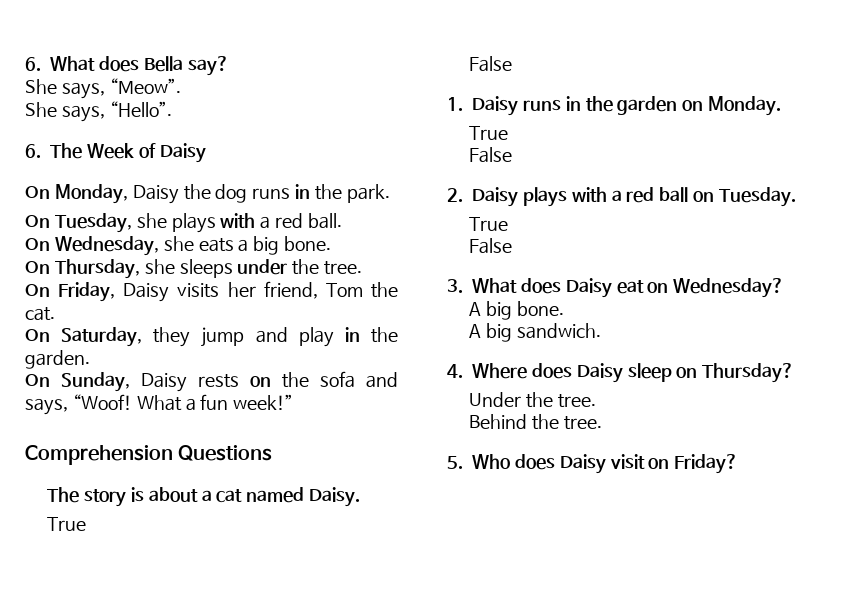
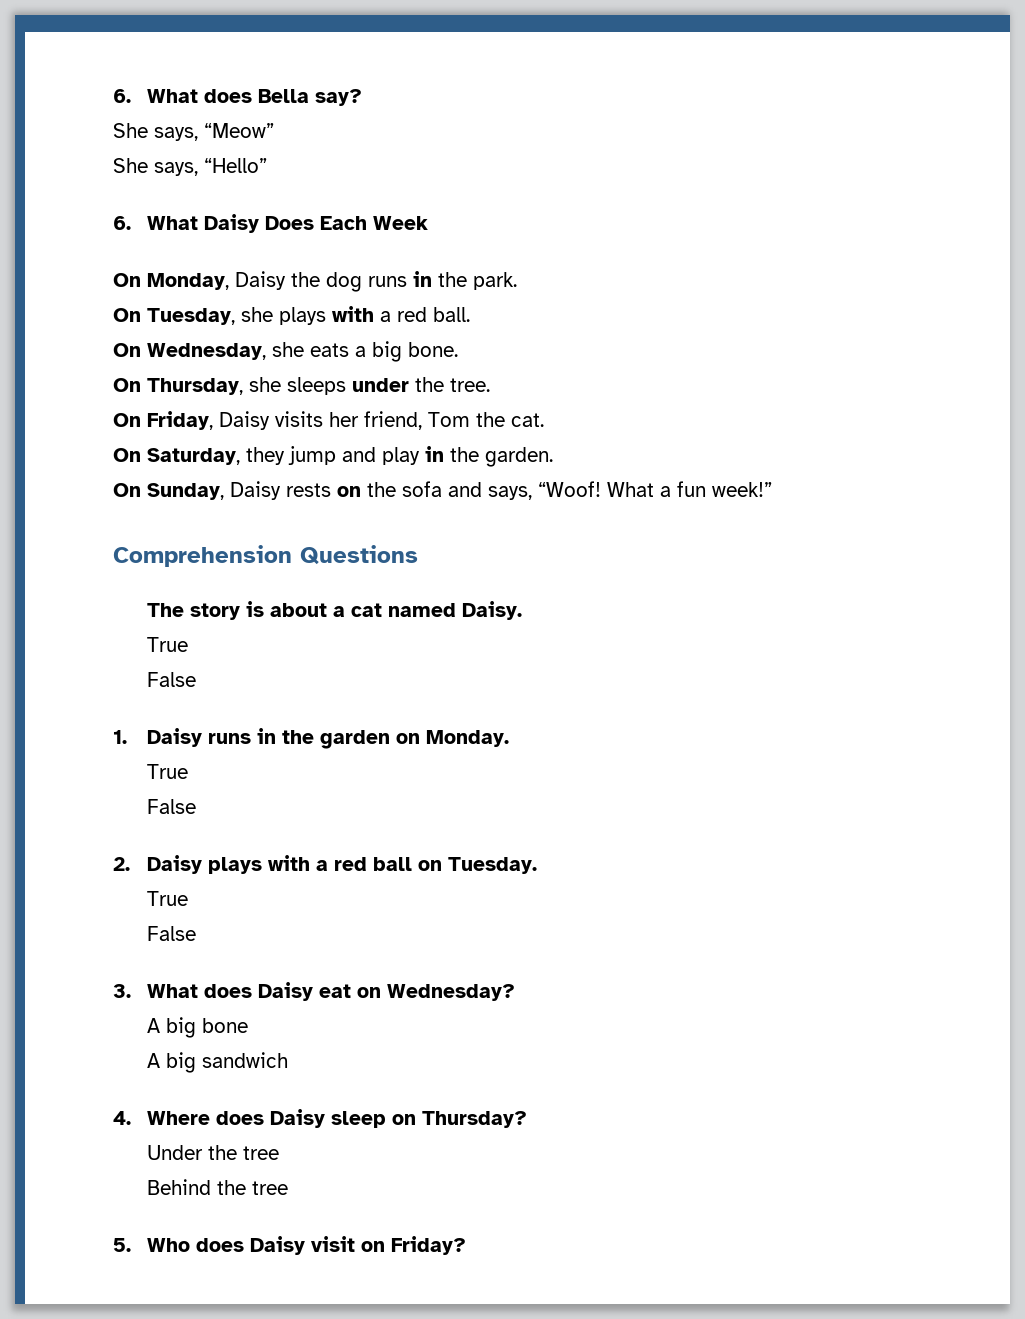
- She says, “Meow”.
- She says, “Hello”.
- 6. The Week of Daisy
+ She says, “Meow”
+ She says, “Hello”
+ 6. What Daisy Does Each Week
- A big bone.
- A big sandwich.
+ A big bone
+ A big sandwich
- Under the tree.
+ Under the tree
- Behind the tree.
+ Behind the tree

